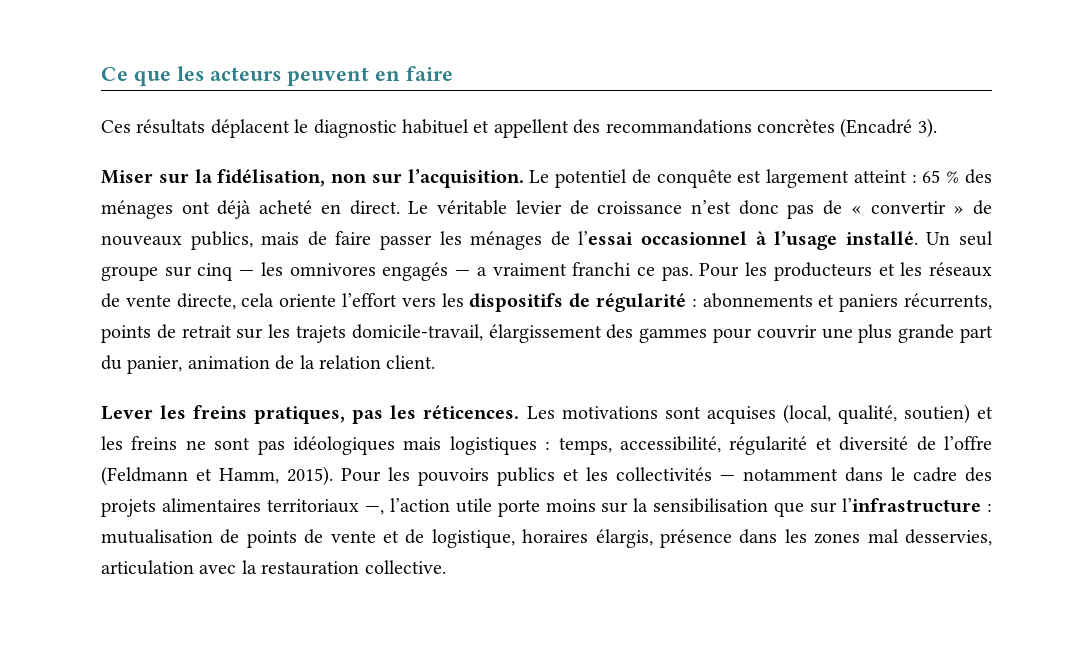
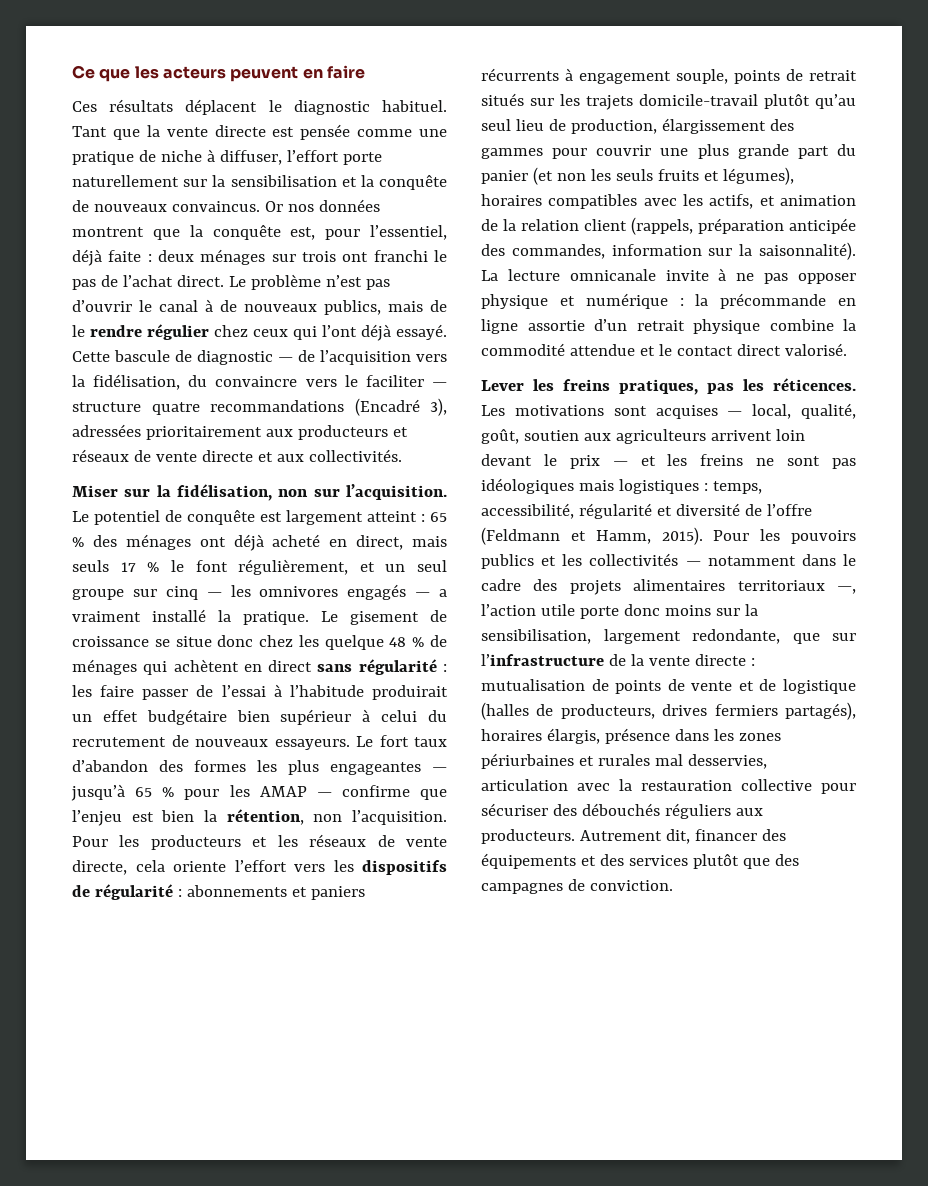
- Ces résultats déplacent le diagnostic habituel et appellent des recommandations concrètes (Encadré 3).
+ Ces résultats déplacent le diagnostic habituel. Tant que la vente directe est pensée comme une pratique de niche à diffuser, l’effort porte naturellement sur la sensibilisation et la conquête de nouveaux convaincus. Or nos données montrent que la conquête est, pour l’essentiel, déjà faite : deux ménages sur trois ont franchi le pas de l’achat direct. Le problème n’est pas d’ouvrir le canal à de nouveaux publics, mais de le rendre régulier chez ceux qui l’ont déjà essayé. Cette bascule de diagnostic — de l’acquisition vers la fidélisation, du convaincre vers le faciliter — structure quatre recommandations (Encadré 3), adressées prioritairement aux producteurs et réseaux de vente directe et aux collectivités.
- Le potentiel de conquête est largement atteint : 65 % des ménages ont déjà acheté en direct. Le véritable levier de croissance n’est donc pas de « convertir » de nouveaux publics, mais de faire passer les ménages de l’essai occasionnel à l’usage installé. Un seul groupe sur cinq — les omnivores engagés — a vraiment franchi ce pas.
+ Le potentiel de conquête est largement atteint : 65 % des ménages ont déjà acheté en direct, mais seuls 17 % le font régulièrement, et un seul groupe sur cinq — les omnivores engagés — a vraiment installé la pratique. Le gisement de croissance se situe donc chez les quelque 48 % de ménages qui achètent en direct sans régularité : les faire passer de l’essai à l’habitude produirait un effet budgétaire bien supérieur à celui du recrutement de nouveaux essayeurs. Le fort taux d’abandon des formes les plus engageantes — jusqu’à 65 % pour les AMAP — confirme que l’enjeu est bien la rétention, non l’acquisition.
- Pour les producteurs et les réseaux de vente directe, cela oriente l’effort vers les dispositifs de régularité : abonnements et paniers récurrents, points de retrait sur les trajets domicile-travail, élargissement des gammes pour couvrir une plus grande part du panier, animation de la relation client.
+ Pour les producteurs et les réseaux de vente directe, cela oriente l’effort vers les dispositifs de régularité : abonnements et paniers récurrents à engagement souple, points de retrait situés sur les trajets domicile-travail plutôt qu’au seul lieu de production, élargissement des gammes pour couvrir une plus grande part du panier (et non les seuls fruits et légumes), horaires compatibles avec les actifs, et animation de la relation client (rappels, préparation anticipée des commandes, information sur la saisonnalité). La lecture omnicanale invite à ne pas opposer physique et numérique : la précommande en ligne assortie d’un retrait physique combine la commodité attendue et le contact direct valorisé.
- Les motivations sont acquises (local, qualité, soutien) et les freins ne sont pas idéologiques mais logistiques : temps, accessibilité, régularité et diversité de l’offre (Feldmann et Hamm, 2015).
+ Les motivations sont acquises — local, qualité, goût, soutien aux agriculteurs arrivent loin devant le prix — et les freins ne sont pas idéologiques mais logistiques : temps, accessibilité, régularité et diversité de l’offre (Feldmann et Hamm, 2015).
- Pour les pouvoirs publics et les collectivités — notamment dans le cadre des projets alimentaires territoriaux —, l’action utile porte moins sur la sensibilisation que sur l’infrastructure : mutualisation de points de vente et de logistique, horaires élargis, présence dans les zones mal desservies, articulation avec la restauration collective.
+ Pour les pouvoirs publics et les collectivités — notamment dans le cadre des projets alimentaires territoriaux —, l’action utile porte donc moins sur la sensibilisation, largement redondante, que sur l’infrastructure de la vente directe : mutualisation de points de vente et de logistique (halles de producteurs, drives fermiers partagés), horaires élargis, présence dans les zones périurbaines et rurales mal desservies, articulation avec la restauration collective pour sécuriser des débouchés réguliers aux producteurs. Autrement dit, financer des équipements et des services plutôt que des campagnes de conviction.

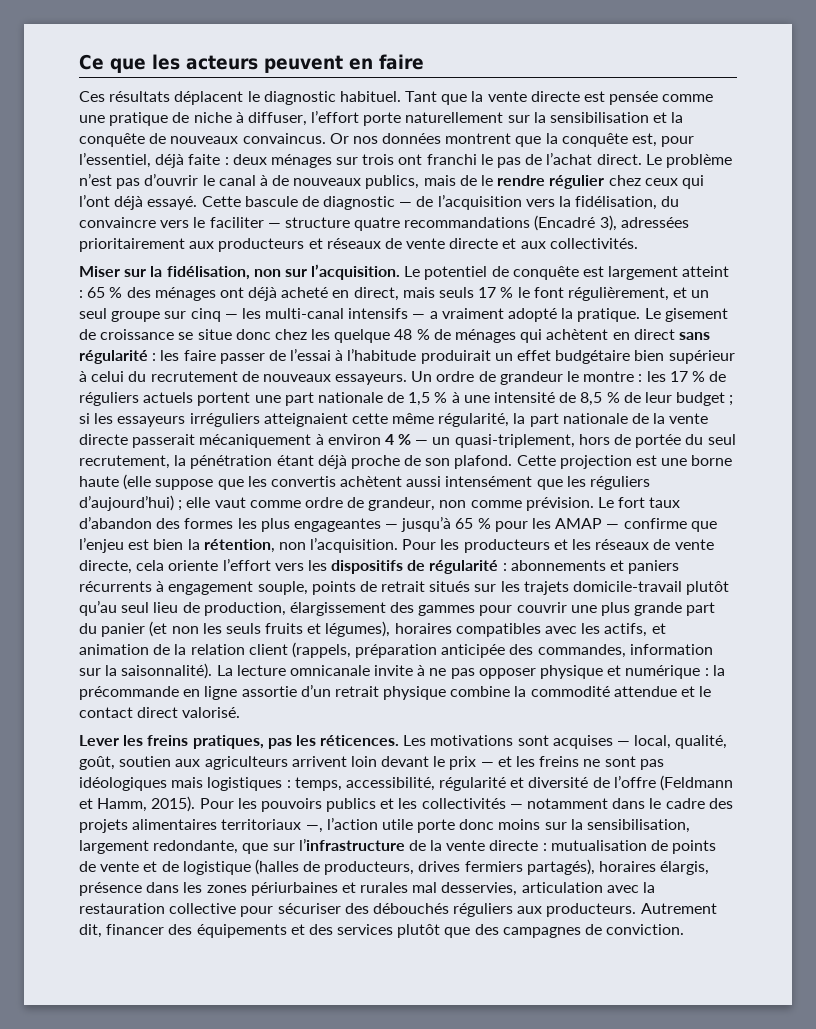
- Le potentiel de conquête est largement atteint : 65 % des ménages ont déjà acheté en direct, mais seuls 17 % le font régulièrement, et un seul groupe sur cinq — les omnivores engagés — a vraiment installé la pratique.
+ Le potentiel de conquête est largement atteint : 65 % des ménages ont déjà acheté en direct, mais seuls 17 % le font régulièrement, et un seul groupe sur cinq — les multi-canal intensifs — a vraiment adopté la pratique.
+ Un ordre de grandeur le montre : les 17 % de réguliers actuels portent une part nationale de 1,5 % à une intensité de 8,5 % de leur budget ; si les essayeurs irréguliers atteignaient cette même régularité, la part nationale de la vente directe passerait mécaniquement à environ 4 % — un quasi-triplement, hors de portée du seul recrutement, la pénétration étant déjà proche de son plafond. Cette projection est une borne haute (elle suppose que les convertis achètent aussi intensément que les réguliers d’aujourd’hui) ; elle vaut comme ordre de grandeur, non comme prévision.

